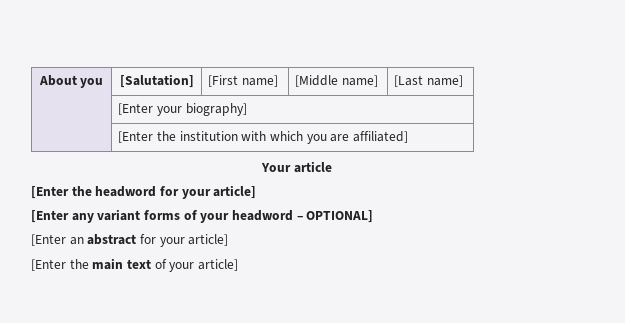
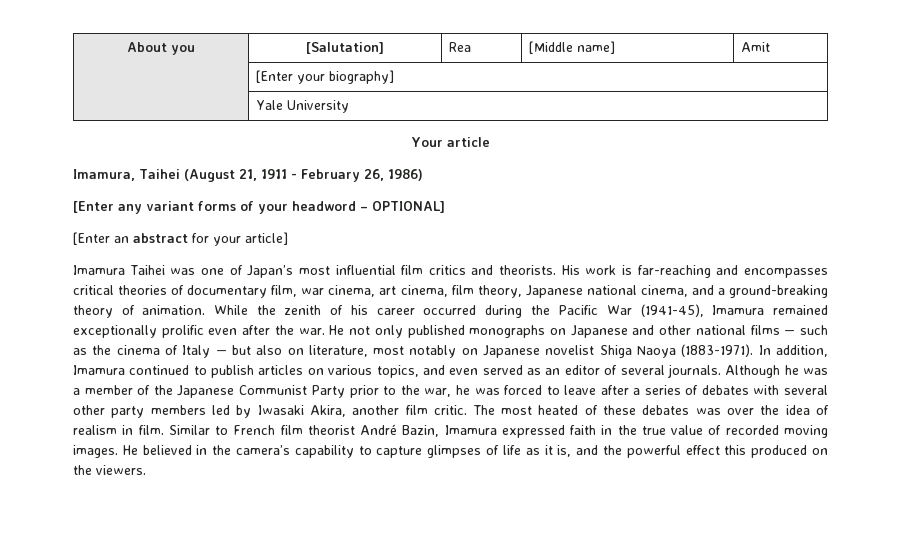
- About you | [Salutation] | [First name] | [Middle name] | [Last name]
+ About you | [Salutation] | Rea | [Middle name] | Amit
- | [Enter the institution with which you are affiliated]
+ | Yale University
  Your article
- [Enter the headword for your article]
+ Imamura, Taihei (August 21, 1911 - February 26, 1986)
- [Enter the main text of your article]
+ Imamura Taihei was one of Japan’s most influential film critics and theorists. His work is far-reaching and encompasses critical theories of documentary film, war cinema, art cinema, film theory, Japanese national cinema, and a ground-breaking theory of animation. While the zenith of his career occurred during the Pacific War (1941-45), Imamura remained exceptionally prolific even after the war. He not only published monographs on Japanese and other national films — such as the cinema of Italy — but also on literature, most notably on Japanese novelist Shiga Naoya (1883-1971). In addition, Imamura continued to publish articles on various topics, and even served as an editor of several journals. Although he was a member of the Japanese Communist Party prior to the war, he was forced to leave after a series of debates with several other party members led by Iwasaki Akira, another film critic. The most heated of these debates was over the idea of realism in film. Similar to French film theorist André Bazin, Imamura expressed faith in the true value of recorded moving images. He believed in the camera’s capability to capture glimpses of life as it is, and the powerful effect this produced on the viewers.

